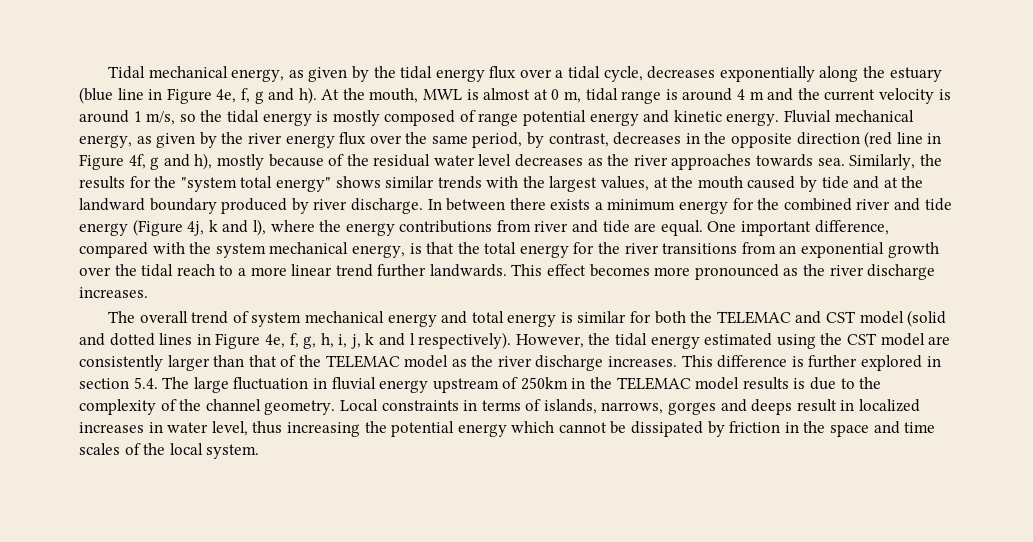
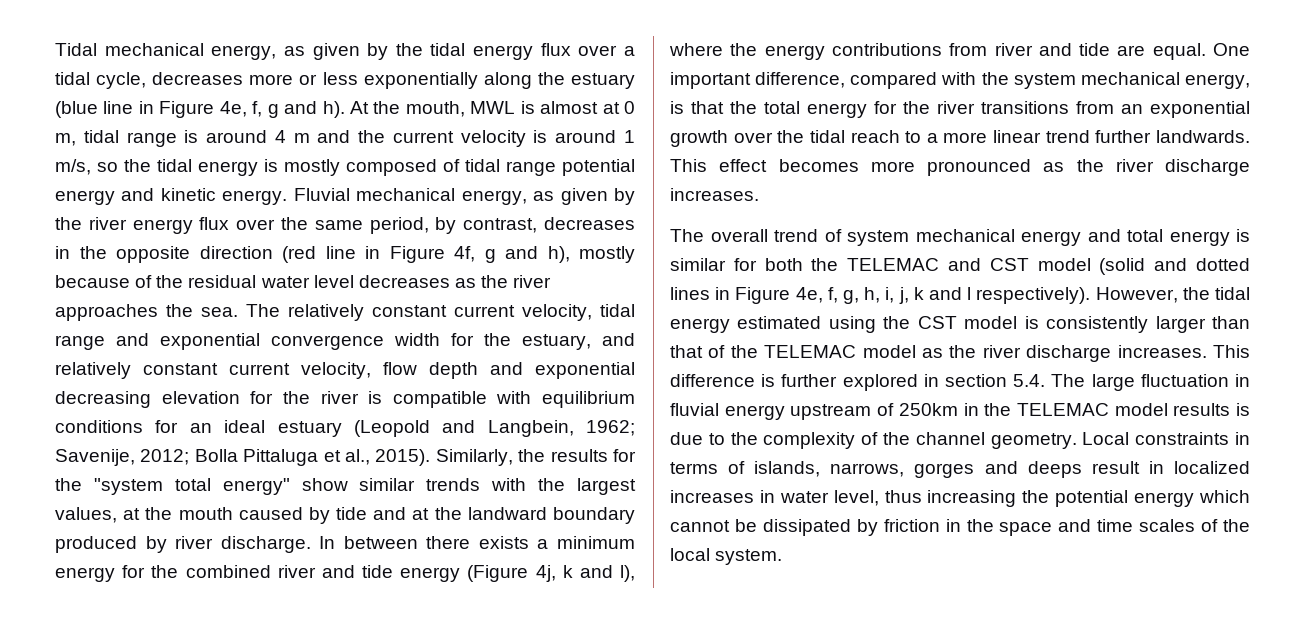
- Tidal mechanical energy, as given by the tidal energy flux over a tidal cycle, decreases exponentially along the estuary (blue line in Figure 4e, f, g and h).
+ Tidal mechanical energy, as given by the tidal energy flux over a tidal cycle, decreases more or less exponentially along the estuary (blue line in Figure 4e, f, g and h).
- At the mouth, MWL is almost at 0 m, tidal range is around 4 m and the current velocity is around 1 m/s, so the tidal energy is mostly composed of range potential energy and kinetic energy.
+ At the mouth, MWL is almost at 0 m, tidal range is around 4 m and the current velocity is around 1 m/s, so the tidal energy is mostly composed of tidal range potential energy and kinetic energy.
- Fluvial mechanical energy, as given by the river energy flux over the same period, by contrast, decreases in the opposite direction (red line in Figure 4f, g and h), mostly because of the residual water level decreases as the river approaches towards sea.
+ Fluvial mechanical energy, as given by the river energy flux over the same period, by contrast, decreases in the opposite direction (red line in Figure 4f, g and h), mostly because of the residual water level decreases as the river approaches the sea. The relatively constant current velocity, tidal range and exponential convergence width for the estuary, and relatively constant current velocity, flow depth and exponential decreasing elevation for the river is compatible with equilibrium conditions for an ideal estuary (Leopold and Langbein, 1962; Savenije, 2012; Bolla Pittaluga et al., 2015).
- Similarly, the results for the "system total energy" shows similar trends with the largest values, at the mouth caused by tide and at the landward boundary produced by river discharge.
+ Similarly, the results for the "system total energy" show similar trends with the largest values, at the mouth caused by tide and at the landward boundary produced by river discharge.
- However, the tidal energy estimated using the CST model are consistently larger than that of the TELEMAC model as the river discharge increases.
+ However, the tidal energy estimated using the CST model is consistently larger than that of the TELEMAC model as the river discharge increases.

